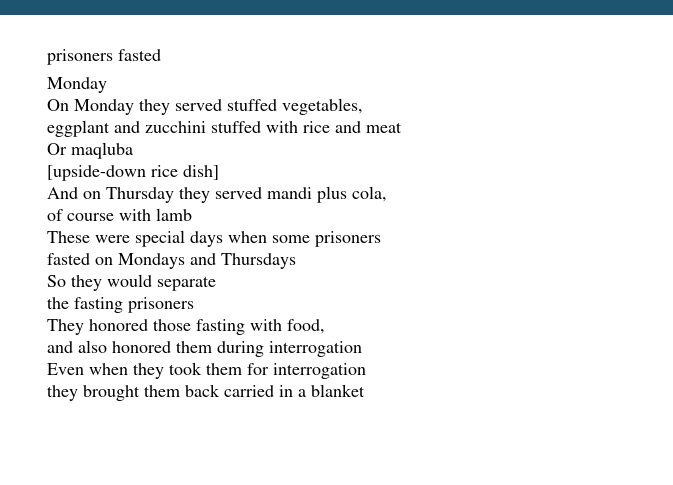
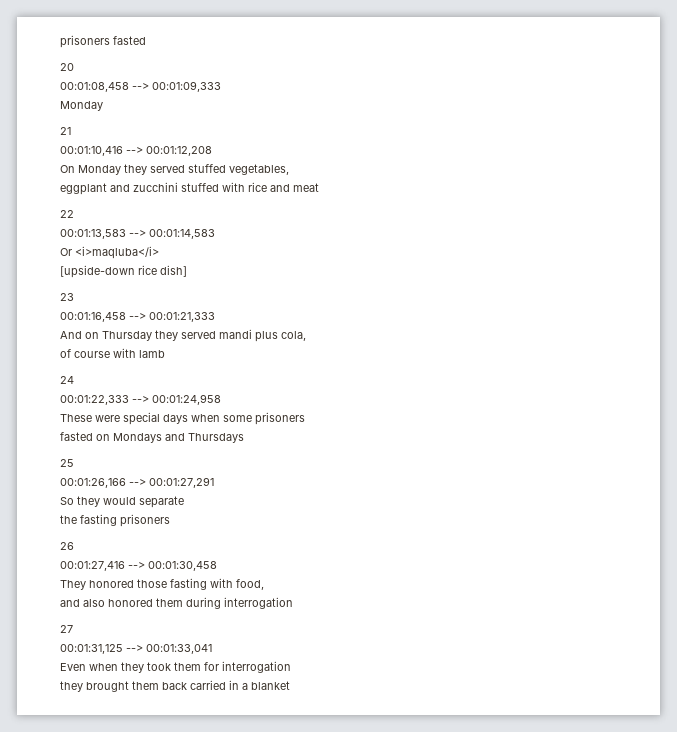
  prisoners fasted
+ 20
+ 00:01:08,458 --> 00:01:09,333
  Monday
+ 21
+ 00:01:10,416 --> 00:01:12,208
+ 22
+ 00:01:13,583 --> 00:01:14,583
- Or maqluba
+ Or <i>maqluba</i>
+ 23
+ 00:01:16,458 --> 00:01:21,333
+ 24
+ 00:01:22,333 --> 00:01:24,958
+ 25
+ 00:01:26,166 --> 00:01:27,291
+ 26
+ 00:01:27,416 --> 00:01:30,458
+ 27
+ 00:01:31,125 --> 00:01:33,041

